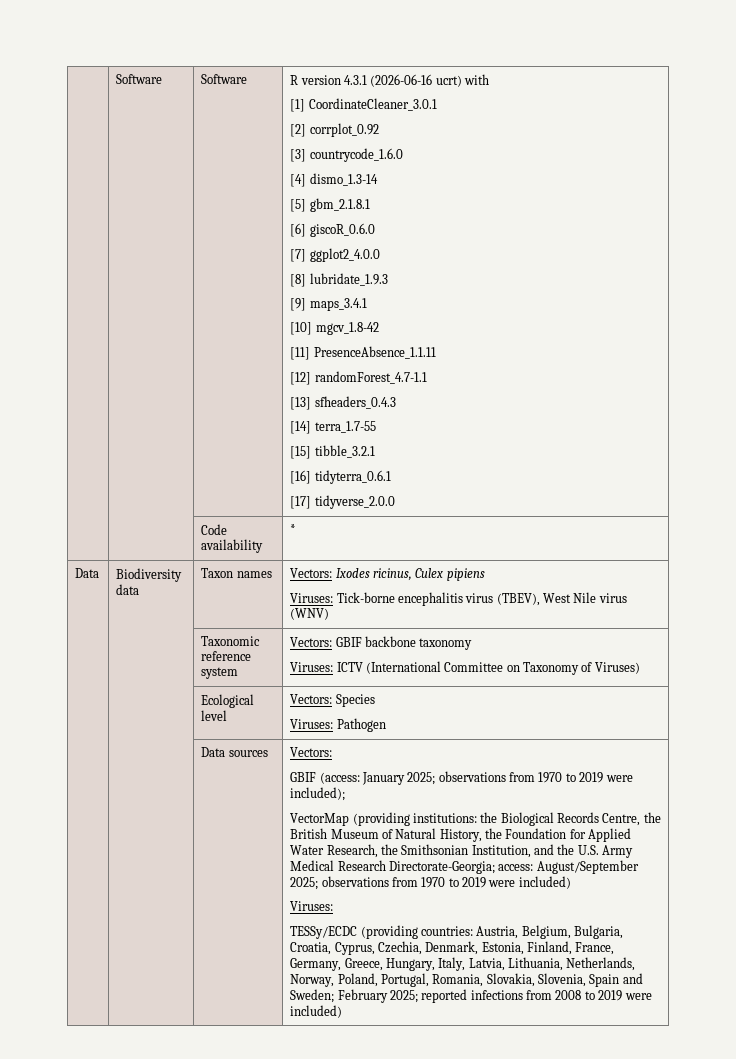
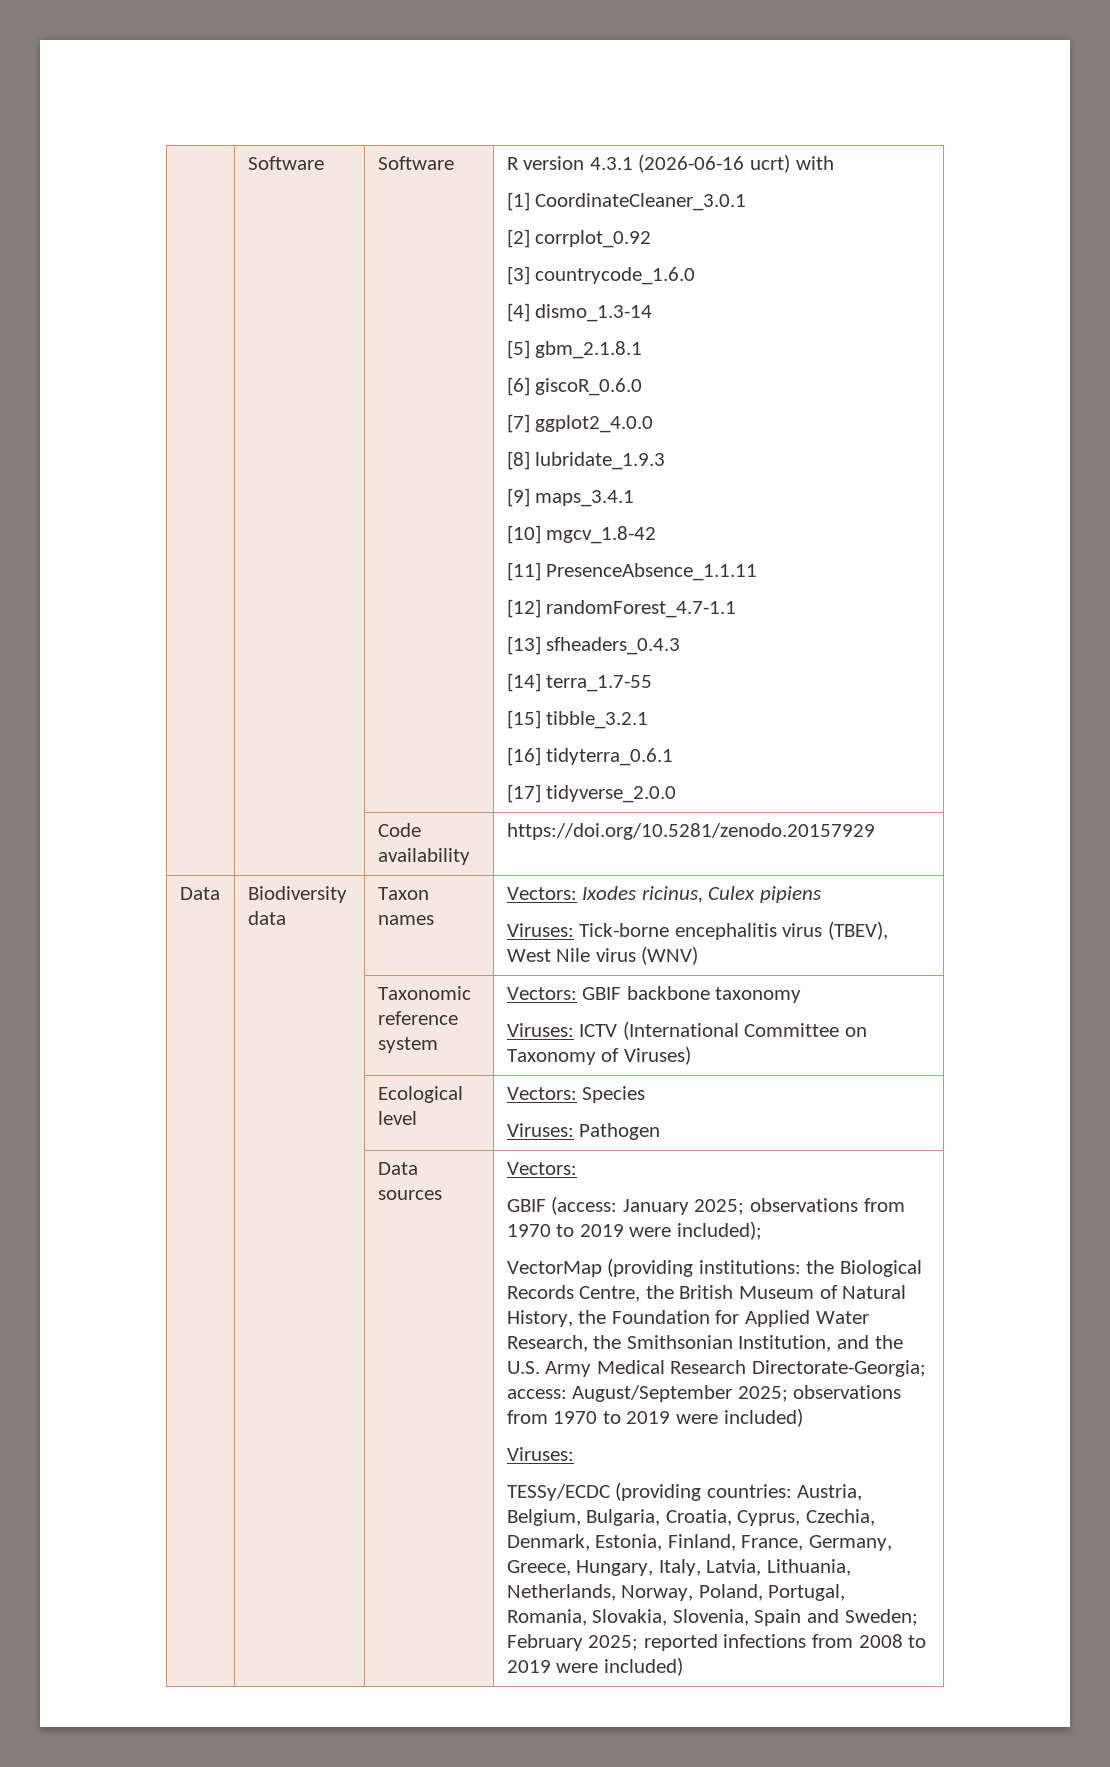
- | | Code availability | *
+ | | Code availability | https://doi.org/10.5281/zenodo.20157929

